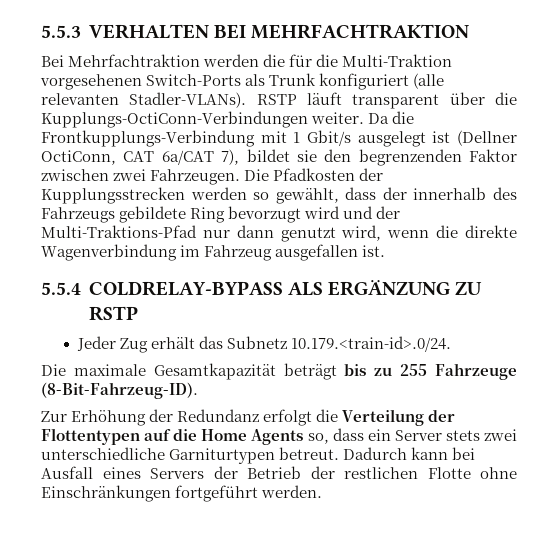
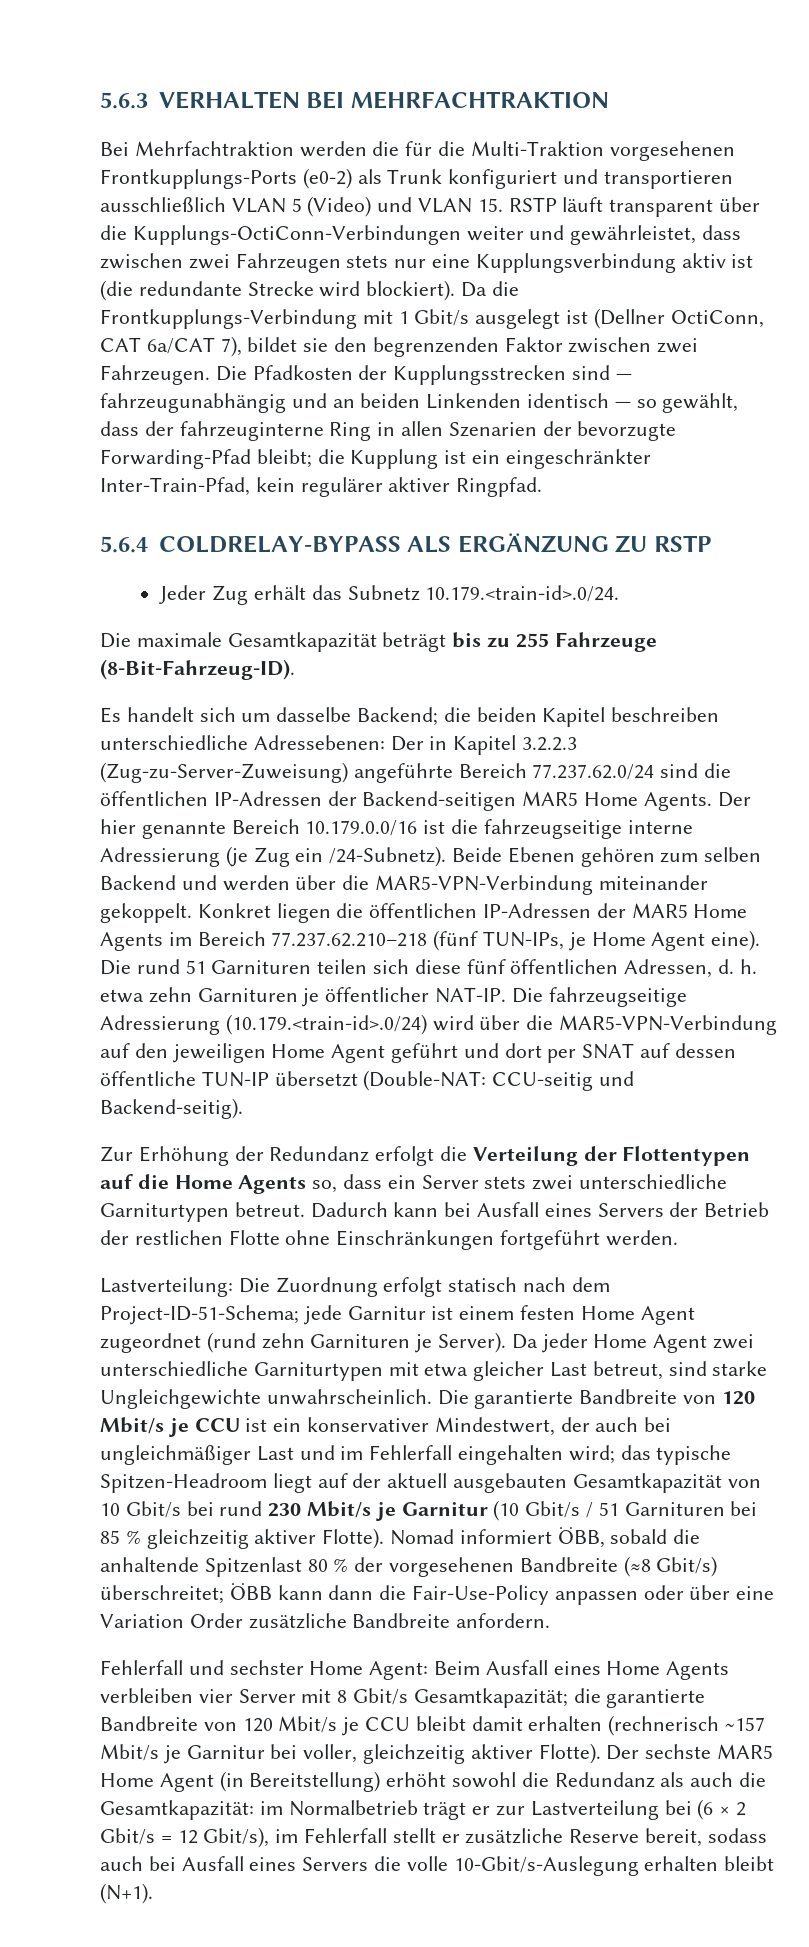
- 5.5.3 VERHALTEN BEI MEHRFACHTRAKTION
+ 5.6.3 VERHALTEN BEI MEHRFACHTRAKTION
- Bei Mehrfachtraktion werden die für die Multi-Traktion vorgesehenen Switch-Ports als Trunk konfiguriert (alle relevanten Stadler-VLANs). RSTP läuft transparent über die Kupplungs-OctiConn-Verbindungen weiter.
+ Bei Mehrfachtraktion werden die für die Multi-Traktion vorgesehenen Frontkupplungs-Ports (e0-2) als Trunk konfiguriert und transportieren ausschließlich VLAN 5 (Video) und VLAN 15. RSTP läuft transparent über die Kupplungs-OctiConn-Verbindungen weiter und gewährleistet, dass zwischen zwei Fahrzeugen stets nur eine Kupplungsverbindung aktiv ist (die redundante Strecke wird blockiert).
- Die Pfadkosten der Kupplungsstrecken werden so gewählt, dass der innerhalb des Fahrzeugs gebildete Ring bevorzugt wird und der Multi-Traktions-Pfad nur dann genutzt wird, wenn die direkte Wagenverbindung im Fahrzeug ausgefallen ist.
- 5.5.4 COLDRELAY-BYPASS ALS ERGÄNZUNG ZU RSTP
+ Die Pfadkosten der Kupplungsstrecken sind — fahrzeugunabhängig und an beiden Linkenden identisch — so gewählt, dass der fahrzeuginterne Ring in allen Szenarien der bevorzugte Forwarding-Pfad bleibt; die Kupplung ist ein eingeschränkter Inter-Train-Pfad, kein regulärer aktiver Ringpfad.
+ 5.6.4 COLDRELAY-BYPASS ALS ERGÄNZUNG ZU RSTP
+ Es handelt sich um dasselbe Backend; die beiden Kapitel beschreiben unterschiedliche Adressebenen: Der in Kapitel 3.2.2.3 (Zug-zu-Server-Zuweisung) angeführte Bereich 77.237.62.0/24 sind die öffentlichen IP-Adressen der Backend-seitigen MAR5 Home Agents. Der hier genannte Bereich 10.179.0.0/16 ist die fahrzeugseitige interne Adressierung (je Zug ein /24-Subnetz). Beide Ebenen gehören zum selben Backend und werden über die MAR5-VPN-Verbindung miteinander gekoppelt. Konkret liegen die öffentlichen IP-Adressen der MAR5 Home Agents im Bereich 77.237.62.210–218 (fünf TUN-IPs, je Home Agent eine). Die rund 51 Garnituren teilen sich diese fünf öffentlichen Adressen, d. h. etwa zehn Garnituren je öffentlicher NAT-IP. Die fahrzeugseitige Adressierung (10.179.<train-id>.0/24) wird über die MAR5-VPN-Verbindung auf den jeweiligen Home Agent geführt und dort per SNAT auf dessen öffentliche TUN-IP übersetzt (Double-NAT: CCU-seitig und Backend-seitig).
+ Lastverteilung: Die Zuordnung erfolgt statisch nach dem Project-ID-51-Schema; jede Garnitur ist einem festen Home Agent zugeordnet (rund zehn Garnituren je Server). Da jeder Home Agent zwei unterschiedliche Garniturtypen mit etwa gleicher Last betreut, sind starke Ungleichgewichte unwahrscheinlich. Die garantierte Bandbreite von 120 Mbit/s je CCU ist ein konservativer Mindestwert, der auch bei ungleichmäßiger Last und im Fehlerfall eingehalten wird; das typische Spitzen-Headroom liegt auf der aktuell ausgebauten Gesamtkapazität von 10 Gbit/s bei rund 230 Mbit/s je Garnitur (10 Gbit/s / 51 Garnituren bei 85 % gleichzeitig aktiver Flotte). Nomad informiert ÖBB, sobald die anhaltende Spitzenlast 80 % der vorgesehenen Bandbreite (≈8 Gbit/s) überschreitet; ÖBB kann dann die Fair-Use-Policy anpassen oder über eine Variation Order zusätzliche Bandbreite anfordern.
+ Fehlerfall und sechster Home Agent: Beim Ausfall eines Home Agents verbleiben vier Server mit 8 Gbit/s Gesamtkapazität; die garantierte Bandbreite von 120 Mbit/s je CCU bleibt damit erhalten (rechnerisch ~157 Mbit/s je Garnitur bei voller, gleichzeitig aktiver Flotte). Der sechste MAR5 Home Agent (in Bereitstellung) erhöht sowohl die Redundanz als auch die Gesamtkapazität: im Normalbetrieb trägt er zur Lastverteilung bei (6 × 2 Gbit/s = 12 Gbit/s), im Fehlerfall stellt er zusätzliche Reserve bereit, sodass auch bei Ausfall eines Servers die volle 10-Gbit/s-Auslegung erhalten bleibt (N+1).

